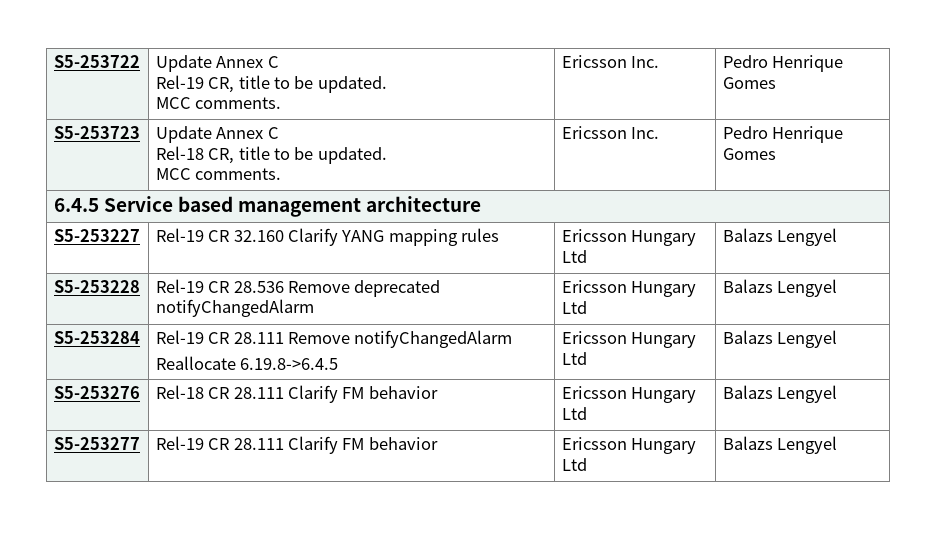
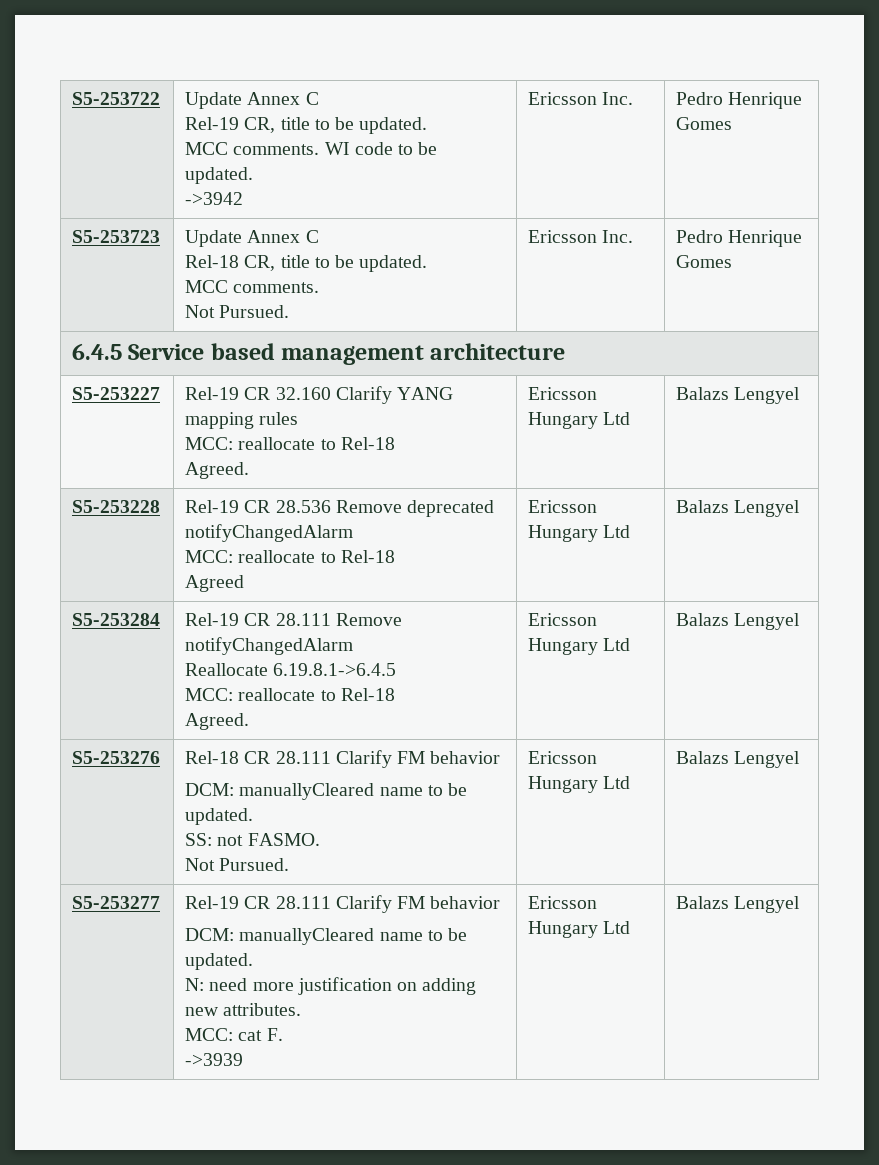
  S5-253722 | Update Annex C
  Rel-19 CR, title to be updated.
- MCC comments. | Ericsson Inc. | Pedro Henrique Gomes
+ MCC comments. WI code to be updated.
+ ->3942 | Ericsson Inc. | Pedro Henrique Gomes
  S5-253723 | Update Annex C
  Rel-18 CR, title to be updated.
- MCC comments. | Ericsson Inc. | Pedro Henrique Gomes
+ MCC comments.
+ Not Pursued. | Ericsson Inc. | Pedro Henrique Gomes
- S5-253227 | Rel-19 CR 32.160 Clarify YANG mapping rules | Ericsson Hungary Ltd | Balazs Lengyel
+ S5-253227 | Rel-19 CR 32.160 Clarify YANG mapping rules
+ MCC: reallocate to Rel-18
+ Agreed. | Ericsson Hungary Ltd | Balazs Lengyel
- S5-253228 | Rel-19 CR 28.536 Remove deprecated notifyChangedAlarm | Ericsson Hungary Ltd | Balazs Lengyel
+ S5-253228 | Rel-19 CR 28.536 Remove deprecated notifyChangedAlarm
+ MCC: reallocate to Rel-18
+ Agreed | Ericsson Hungary Ltd | Balazs Lengyel
  S5-253284 | Rel-19 CR 28.111 Remove notifyChangedAlarm
- Reallocate 6.19.8->6.4.5 | Ericsson Hungary Ltd | Balazs Lengyel
+ Reallocate 6.19.8.1->6.4.5
+ MCC: reallocate to Rel-18
+ Agreed. | Ericsson Hungary Ltd | Balazs Lengyel
- S5-253276 | Rel-18 CR 28.111 Clarify FM behavior | Ericsson Hungary Ltd | Balazs Lengyel
+ S5-253276 | Rel-18 CR 28.111 Clarify FM behavior
+ DCM: manuallyCleared name to be updated.
+ SS: not FASMO.
+ Not Pursued. | Ericsson Hungary Ltd | Balazs Lengyel
- S5-253277 | Rel-19 CR 28.111 Clarify FM behavior | Ericsson Hungary Ltd | Balazs Lengyel
+ S5-253277 | Rel-19 CR 28.111 Clarify FM behavior
+ DCM: manuallyCleared name to be updated.
+ N: need more justification on adding new attributes.
+ MCC: cat F.
+ ->3939 | Ericsson Hungary Ltd | Balazs Lengyel

